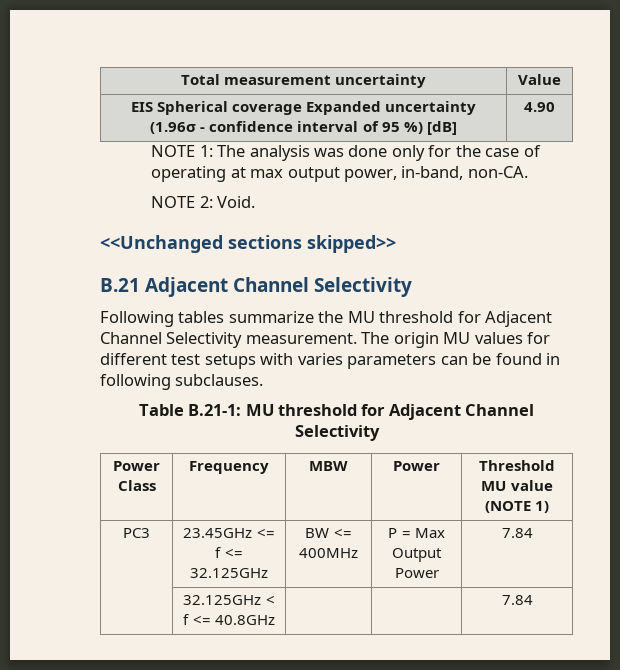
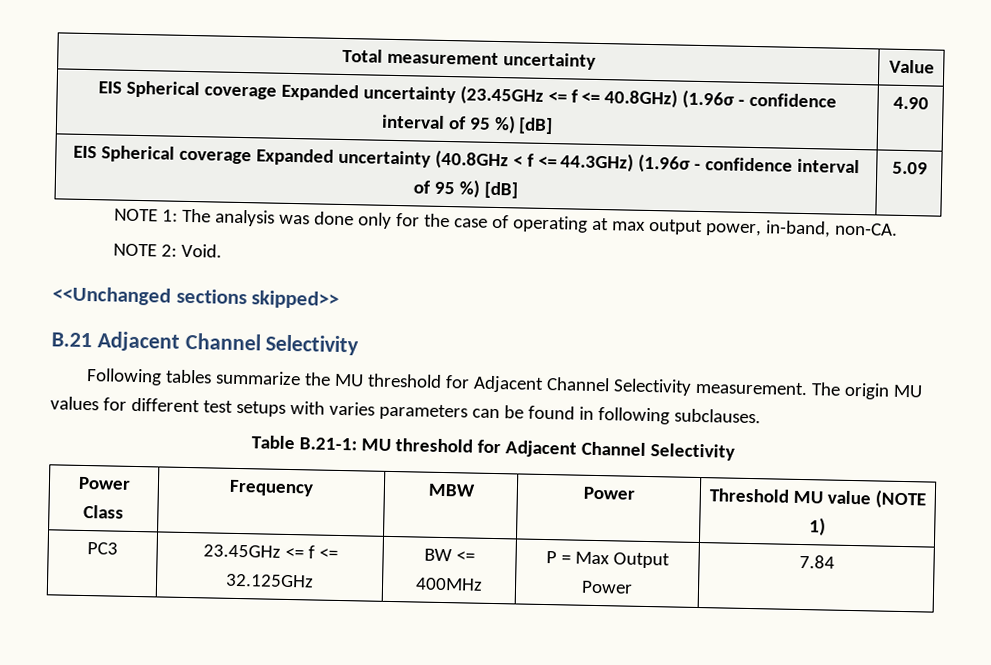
- EIS Spherical coverage Expanded uncertainty (1.96σ - confidence interval of 95 %) [dB] | 4.90
+ EIS Spherical coverage Expanded uncertainty (23.45GHz <= f <= 40.8GHz) (1.96σ - confidence interval of 95 %) [dB] | 4.90
+ EIS Spherical coverage Expanded uncertainty (40.8GHz < f <= 44.3GHz) (1.96σ - confidence interval of 95 %) [dB] | 5.09
- | 32.125GHz < f <= 40.8GHz | | | 7.84

